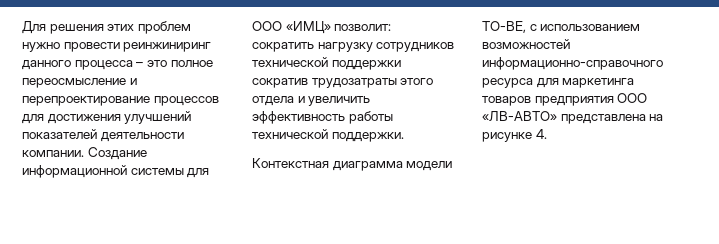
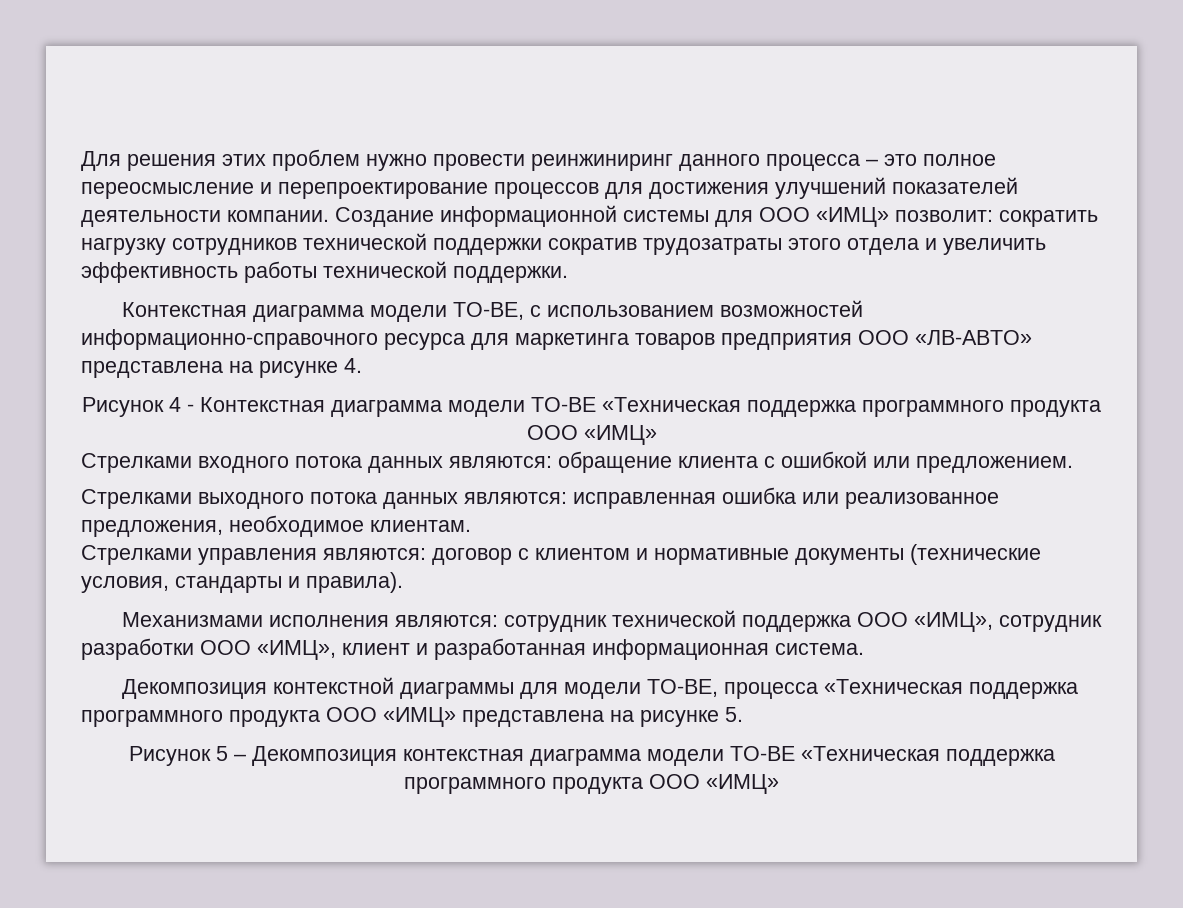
+ Рисунок 4 - Контекстная диаграмма модели TO-BE «Техническая поддержка программного продукта ООО «ИМЦ»
+ Стрелками входного потока данных являются: обращение клиента с ошибкой или предложением.
+ Стрелками выходного потока данных являются: исправленная ошибка или реализованное предложения, необходимое клиентам.
+ Стрелками управления являются: договор с клиентом и нормативные документы (технические условия, стандарты и правила).
+ Механизмами исполнения являются: сотрудник технической поддержка ООО «ИМЦ», сотрудник разработки ООО «ИМЦ», клиент и разработанная информационная система.
+ Декомпозиция контекстной диаграммы для модели TO-BE, процесса «Техническая поддержка программного продукта ООО «ИМЦ» представлена на рисунке 5.
+ Рисунок 5 – Декомпозиция контекстная диаграмма модели TO-BE «Техническая поддержка программного продукта ООО «ИМЦ»

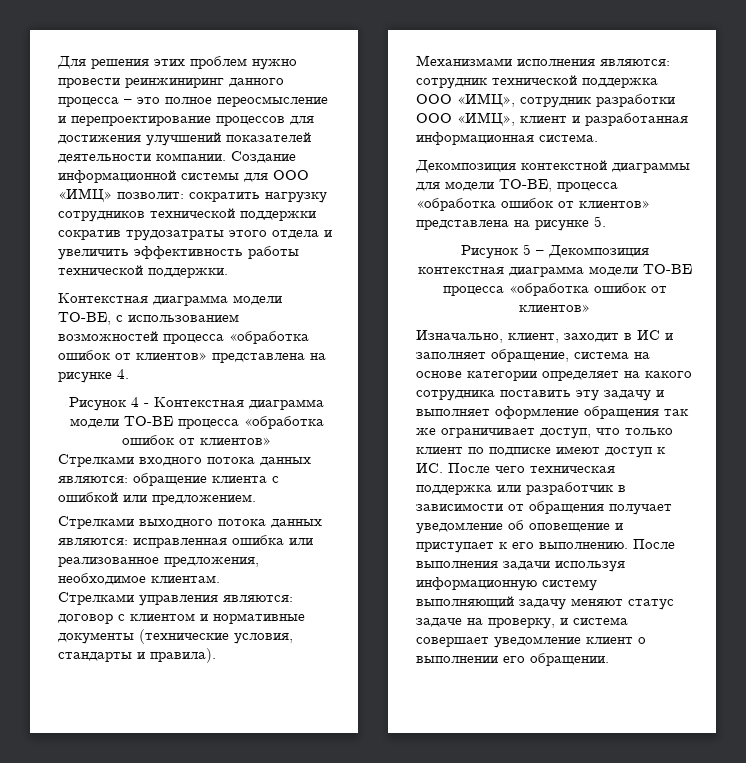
- Контекстная диаграмма модели TO-BE, с использованием возможностей информационно-справочного ресурса для маркетинга товаров предприятия ООО «ЛВ-АВТО» представлена на рисунке 4.
+ Контекстная диаграмма модели TO-BE, с использованием возможностей процесса «обработка ошибок от клиентов» представлена на рисунке 4.
- Рисунок 4 - Контекстная диаграмма модели TO-BE «Техническая поддержка программного продукта ООО «ИМЦ»
+ Рисунок 4 - Контекстная диаграмма модели TO-BE процесса «обработка ошибок от клиентов»
- Декомпозиция контекстной диаграммы для модели TO-BE, процесса «Техническая поддержка программного продукта ООО «ИМЦ» представлена на рисунке 5.
+ Декомпозиция контекстной диаграммы для модели TO-BE, процесса «обработка ошибок от клиентов» представлена на рисунке 5.
- Рисунок 5 – Декомпозиция контекстная диаграмма модели TO-BE «Техническая поддержка программного продукта ООО «ИМЦ»
+ Рисунок 5 – Декомпозиция контекстная диаграмма модели TO-BE процесса «обработка ошибок от клиентов»
+ Изначально, клиент, заходит в ИС и заполняет обращение, система на основе категории определяет на какого сотрудника поставить эту задачу и выполняет оформление обращения так же ограничивает доступ, что только клиент по подписке имеют доступ к ИС. После чего техническая поддержка или разработчик в зависимости от обращения получает уведомление об оповещение и приступает к его выполнению. После выполнения задачи используя информационную систему выполняющий задачу меняют статус задаче на проверку, и система совершает уведомление клиент о выполнении его обращении.

